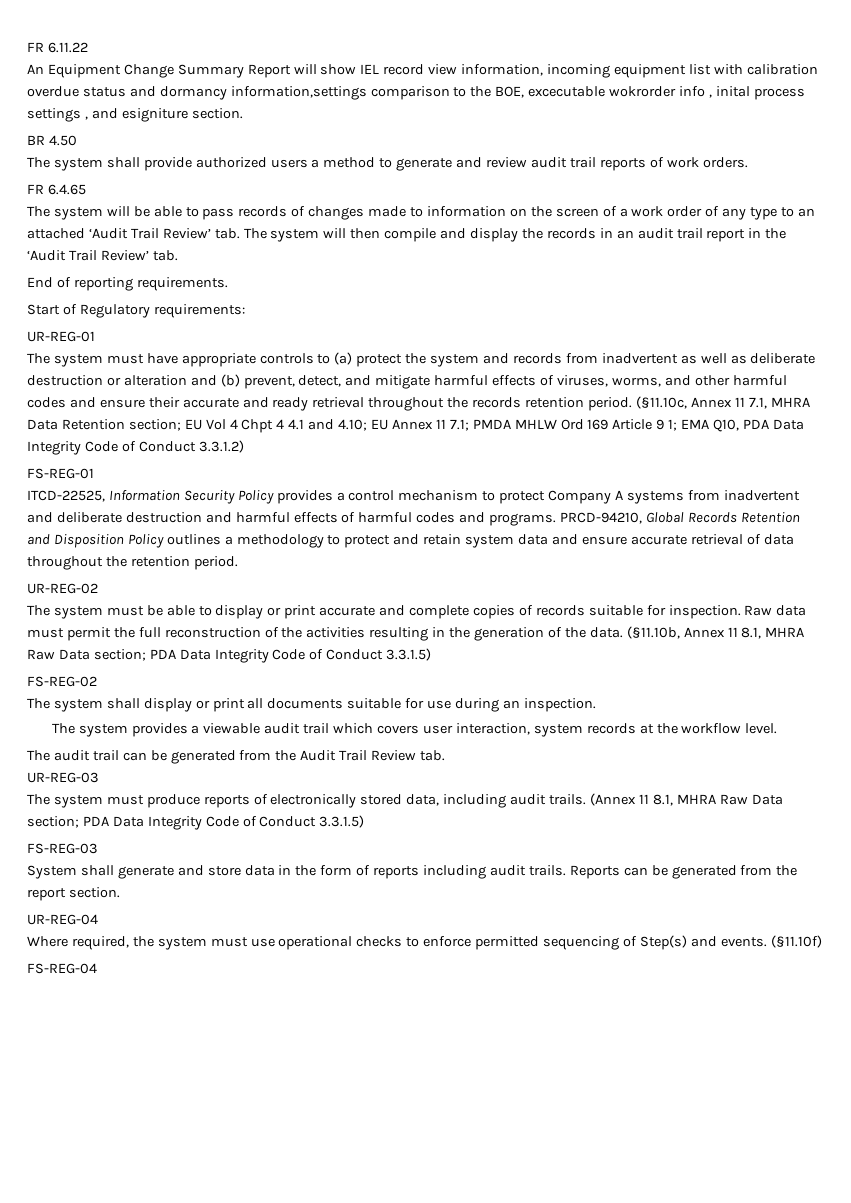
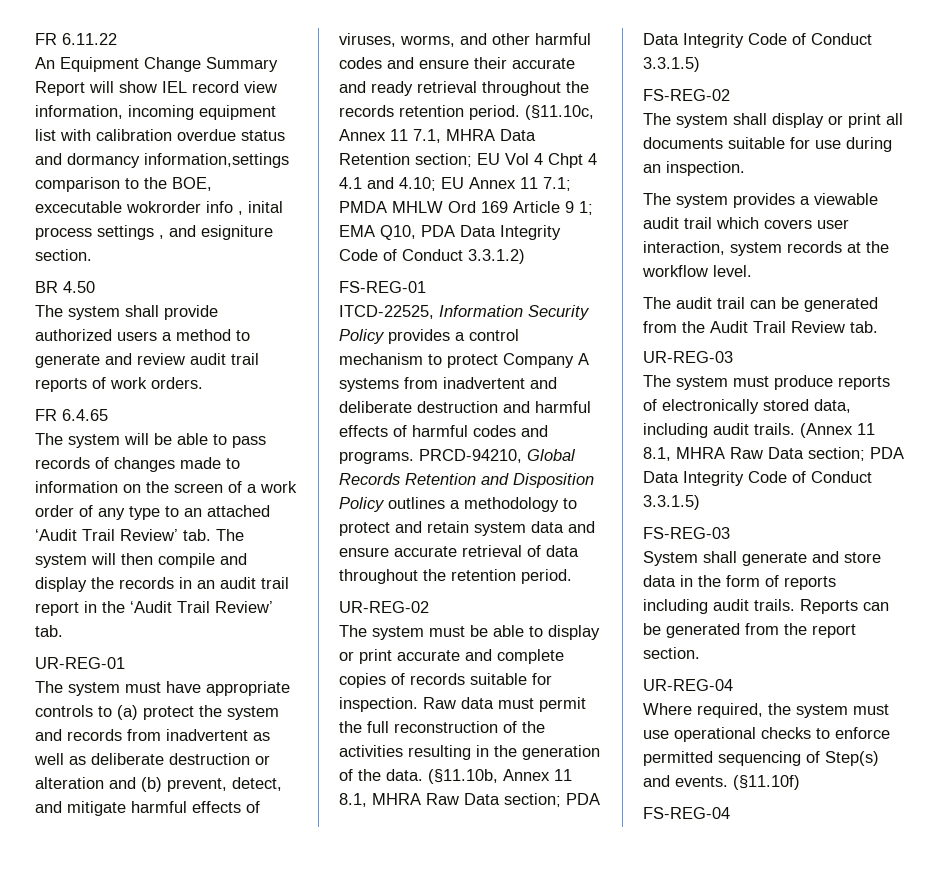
- End of reporting requirements.
- Start of Regulatory requirements:

